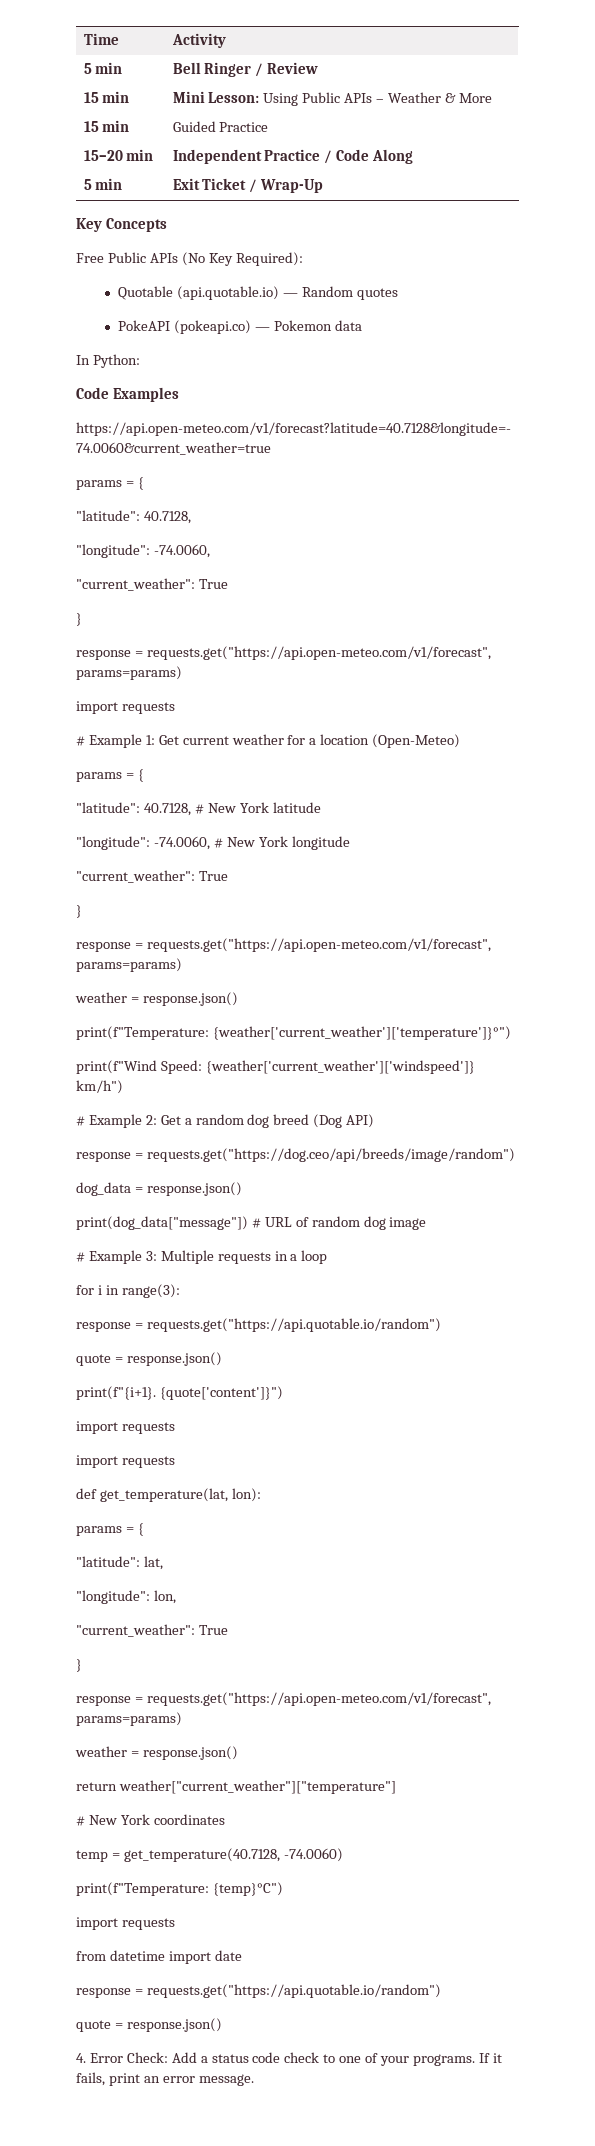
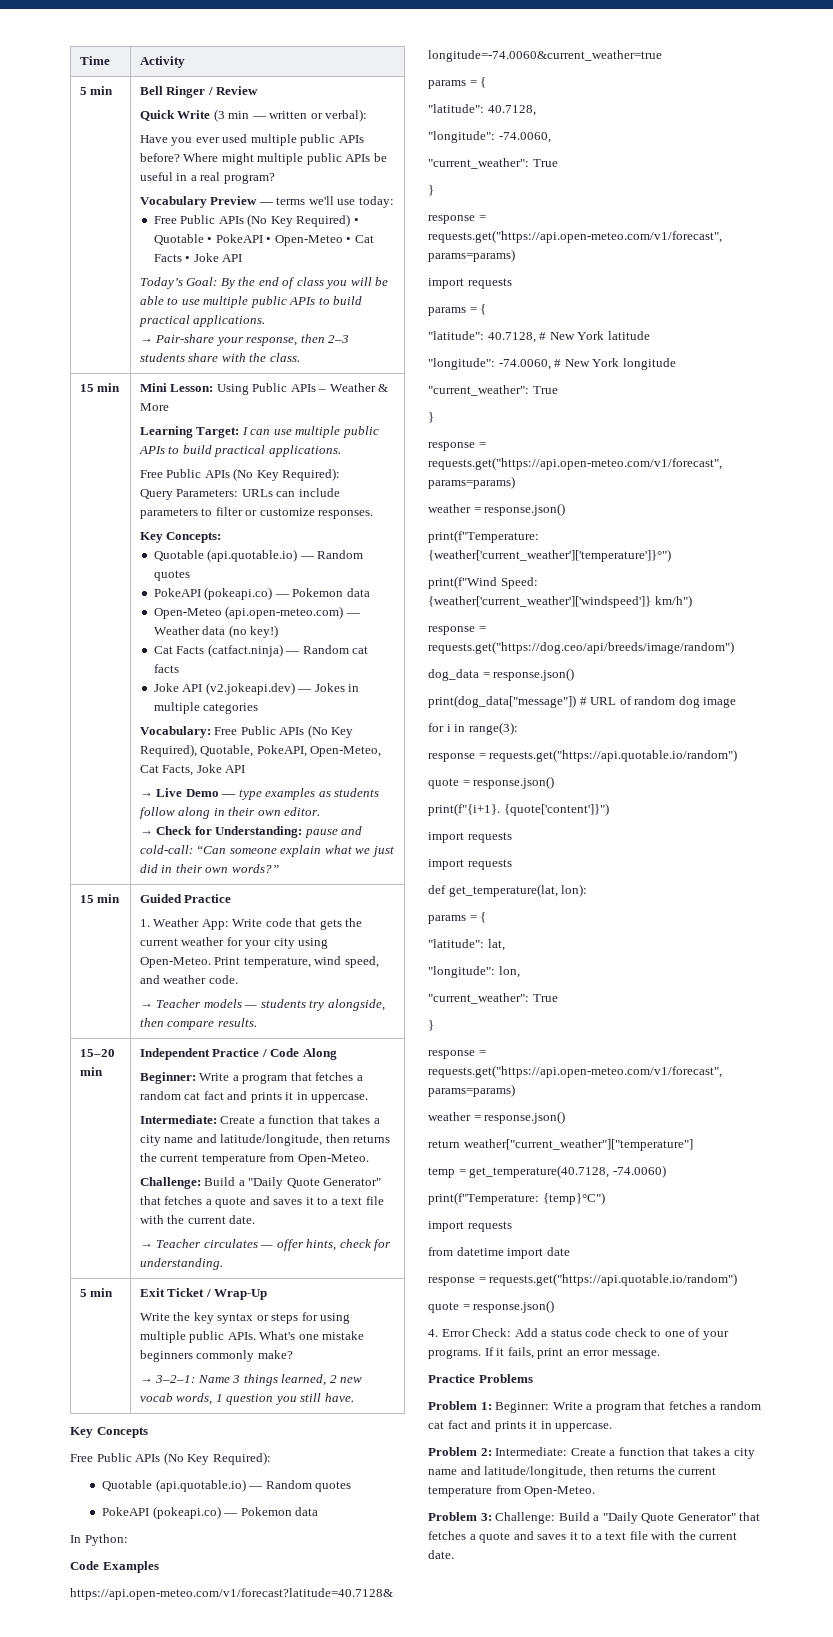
+ Quick Write (3 min — written or verbal):
+ Have you ever used multiple public APIs before? Where might multiple public APIs be useful in a real program?
+ Vocabulary Preview — terms we'll use today:
+ Free Public APIs (No Key Required) • Quotable • PokeAPI • Open-Meteo • Cat Facts • Joke API
+ Today’s Goal: By the end of class you will be able to use multiple public APIs to build practical applications.
+ → Pair-share your response, then 2–3 students share with the class.
+ Learning Target: I can use multiple public APIs to build practical applications.
+ Free Public APIs (No Key Required):
+ Query Parameters: URLs can include parameters to filter or customize responses.
+ Key Concepts:
+ Quotable (api.quotable.io) — Random quotes
+ PokeAPI (pokeapi.co) — Pokemon data
+ Open-Meteo (api.open-meteo.com) — Weather data (no key!)
+ Cat Facts (catfact.ninja) — Random cat facts
+ Joke API (v2.jokeapi.dev) — Jokes in multiple categories
+ Vocabulary: Free Public APIs (No Key Required), Quotable, PokeAPI, Open-Meteo, Cat Facts, Joke API
+ → Live Demo — type examples as students follow along in their own editor.
+ → Check for Understanding: pause and cold-call: “Can someone explain what we just did in their own words?”
  15 min | Guided Practice
+ 1. Weather App: Write code that gets the current weather for your city using Open-Meteo. Print temperature, wind speed, and weather code.
+ → Teacher models — students try alongside, then compare results.
  Independent Practice / Code Along
+ Beginner: Write a program that fetches a random cat fact and prints it in uppercase.
+ Intermediate: Create a function that takes a city name and latitude/longitude, then returns the current temperature from Open-Meteo.
+ Challenge: Build a "Daily Quote Generator" that fetches a quote and saves it to a text file with the current date.
+ → Teacher circulates — offer hints, check for understanding.
  5 min | Exit Ticket / Wrap-Up
+ Write the key syntax or steps for using multiple public APIs. What's one mistake beginners commonly make?
+ → 3–2–1: Name 3 things learned, 2 new vocab words, 1 question you still have.
- # Example 1: Get current weather for a location (Open-Meteo)
- # Example 2: Get a random dog breed (Dog API)
- # Example 3: Multiple requests in a loop
- # New York coordinates
+ Practice Problems
+ Problem 1: Beginner: Write a program that fetches a random cat fact and prints it in uppercase.
+ Problem 2: Intermediate: Create a function that takes a city name and latitude/longitude, then returns the current temperature from Open-Meteo.
+ Problem 3: Challenge: Build a "Daily Quote Generator" that fetches a quote and saves it to a text file with the current date.

